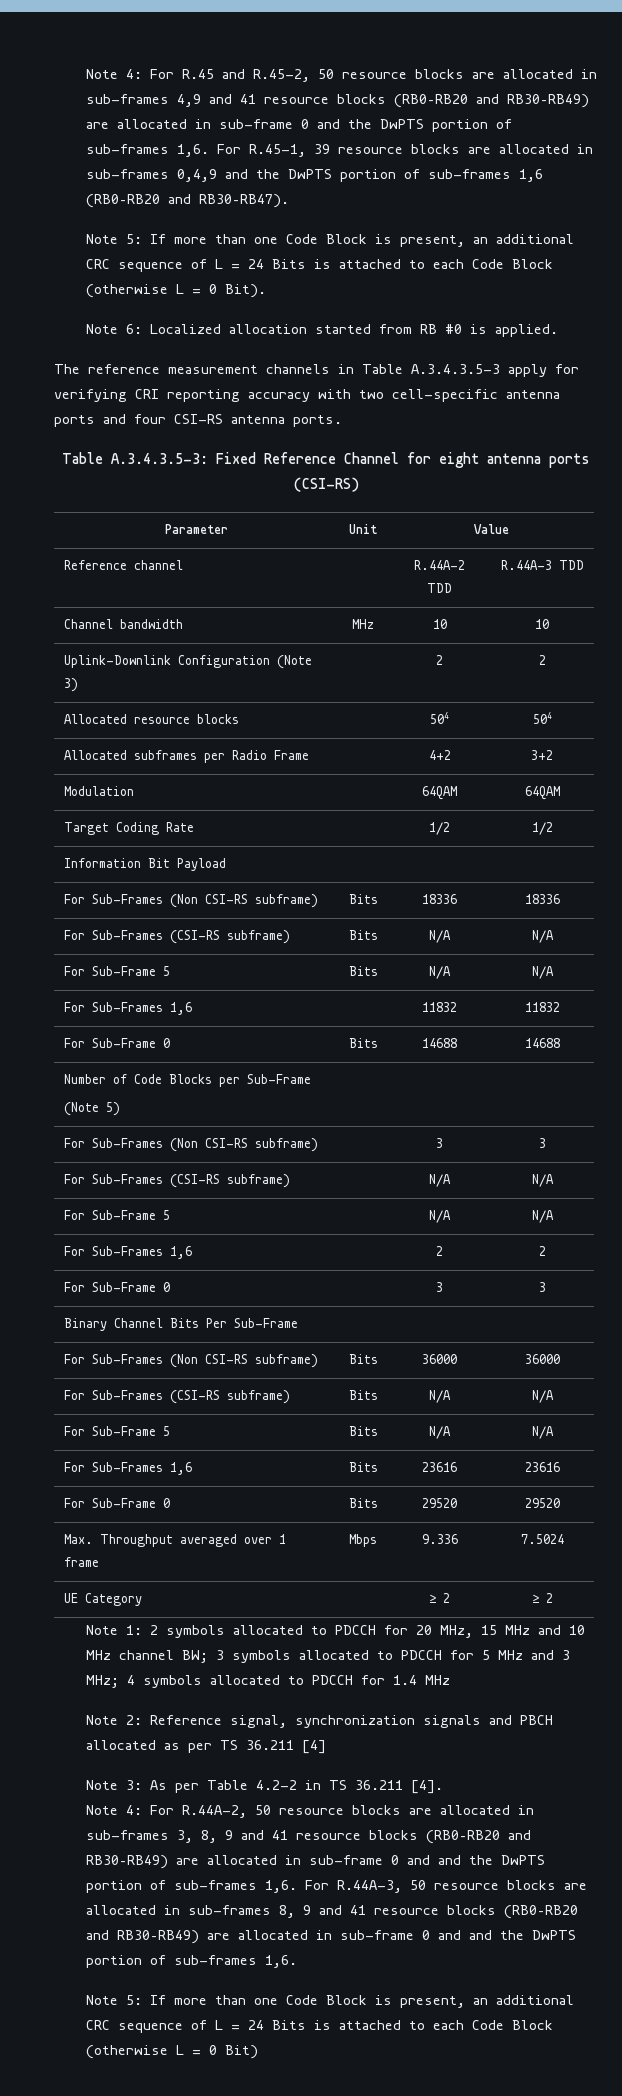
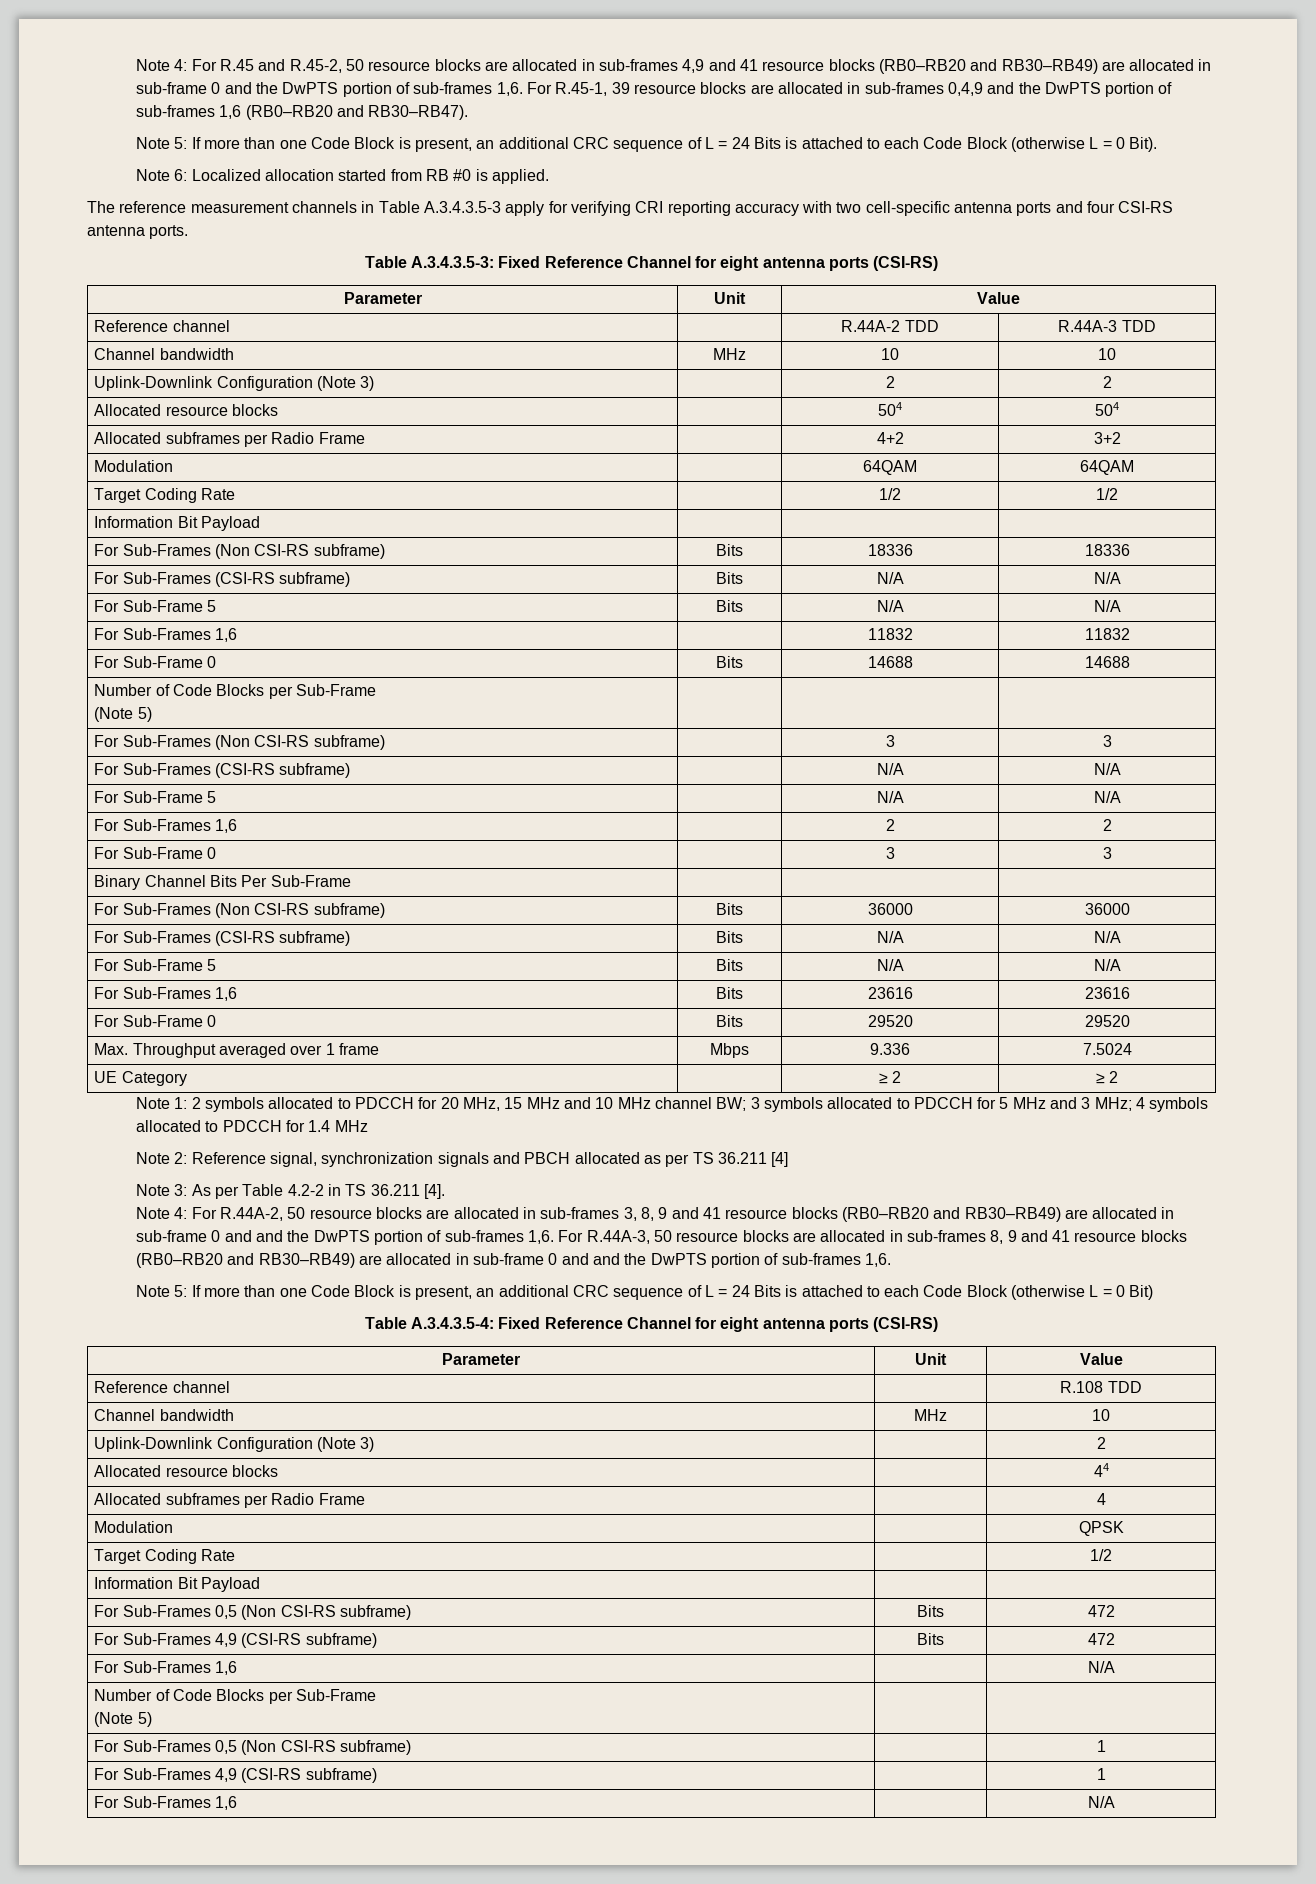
+ Table A.3.4.3.5-4: Fixed Reference Channel for eight antenna ports (CSI-RS)
+ Parameter | Unit | Value
+ Reference channel | | R.108 TDD
+ Channel bandwidth | MHz | 10
+ Uplink-Downlink Configuration (Note 3) | | 2
+ Allocated resource blocks | | 44
+ Allocated subframes per Radio Frame | | 4
+ Modulation | | QPSK
+ Target Coding Rate | | 1/2
+ Information Bit Payload | |
+ For Sub-Frames 0,5 (Non CSI-RS subframe) | Bits | 472
+ For Sub-Frames 4,9 (CSI-RS subframe) | Bits | 472
+ For Sub-Frames 1,6 | | N/A
+ Number of Code Blocks per Sub-Frame
+ (Note 5) | |
+ For Sub-Frames 0,5 (Non CSI-RS subframe) | | 1
+ For Sub-Frames 4,9 (CSI-RS subframe) | | 1
+ For Sub-Frames 1,6 | | N/A

